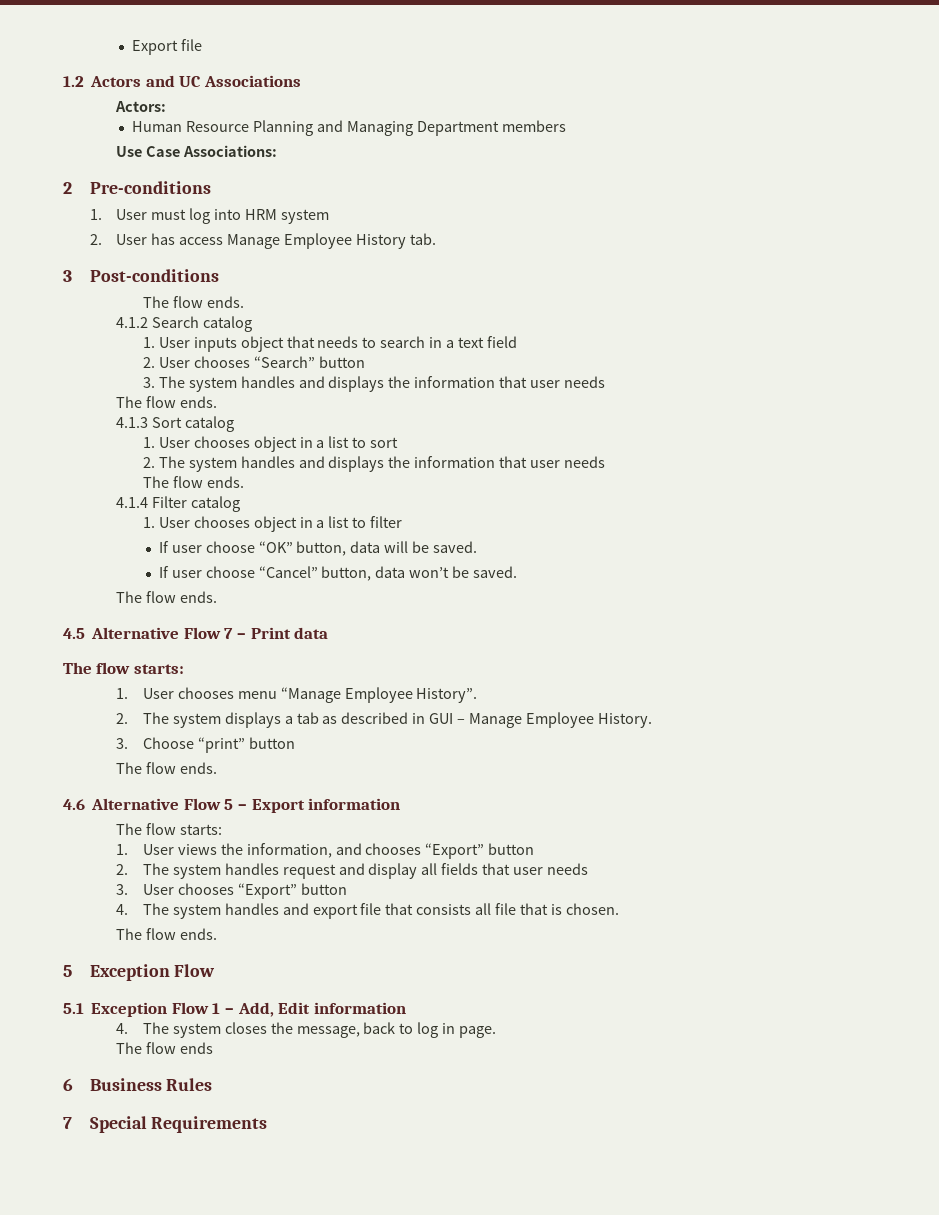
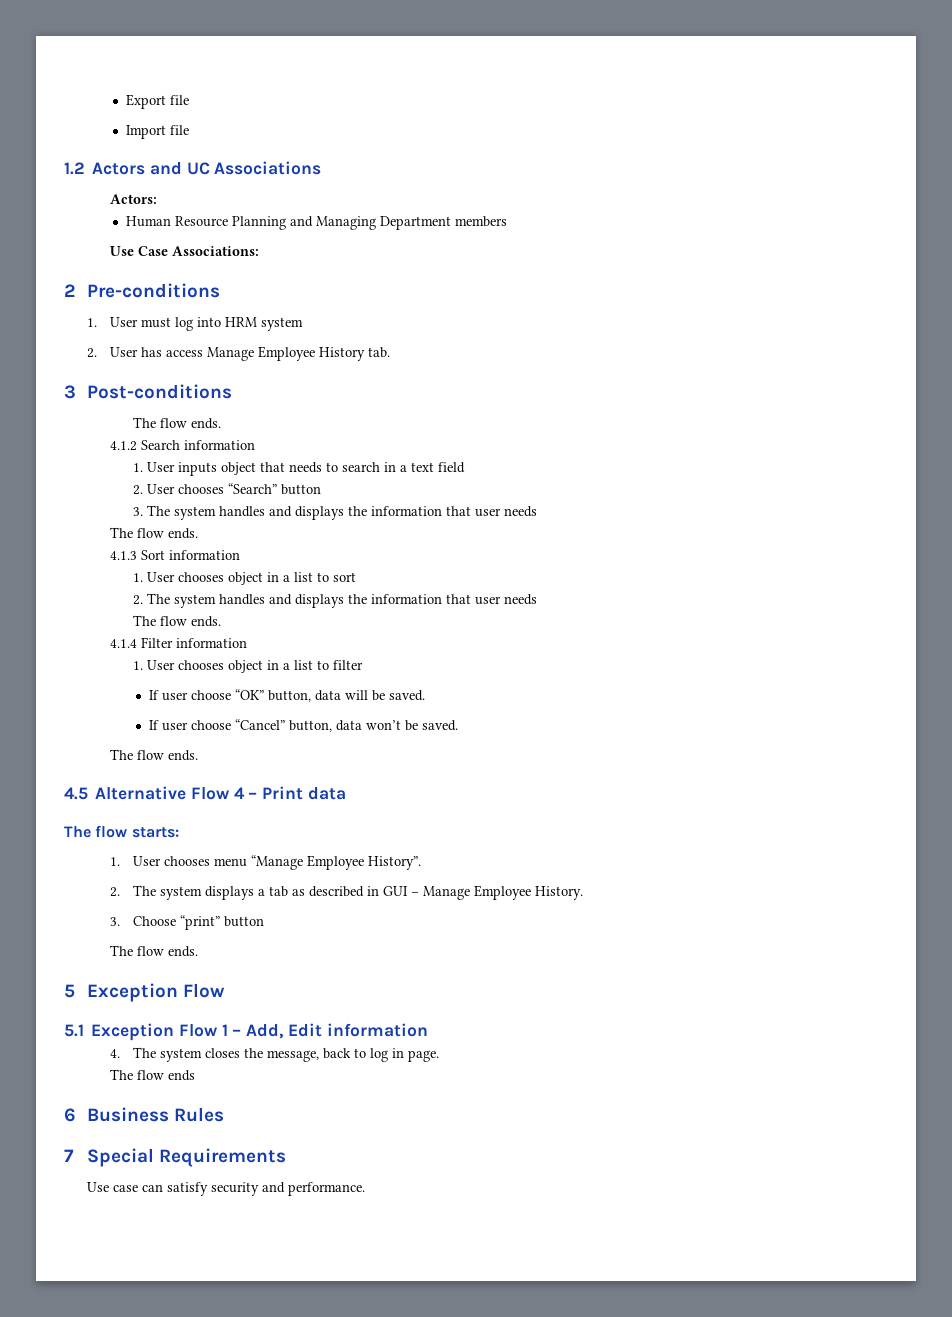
+ Import file
- 4.1.2 Search catalog
+ 4.1.2 Search information
- 4.1.3 Sort catalog
+ 4.1.3 Sort information
- 4.1.4 Filter catalog
+ 4.1.4 Filter information
- 4.5 Alternative Flow 7 – Print data
+ 4.5 Alternative Flow 4 – Print data
- 4.6 Alternative Flow 5 – Export information
- The flow starts:
- 1. User views the information, and chooses “Export” button
- 2. The system handles request and display all fields that user needs
- 3. User chooses “Export” button
- 4. The system handles and export file that consists all file that is chosen.
- The flow ends.
+ Use case can satisfy security and performance.

